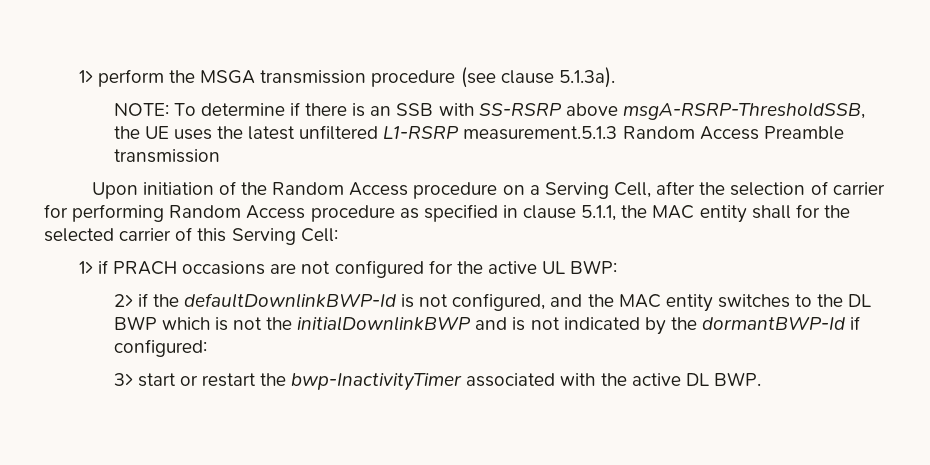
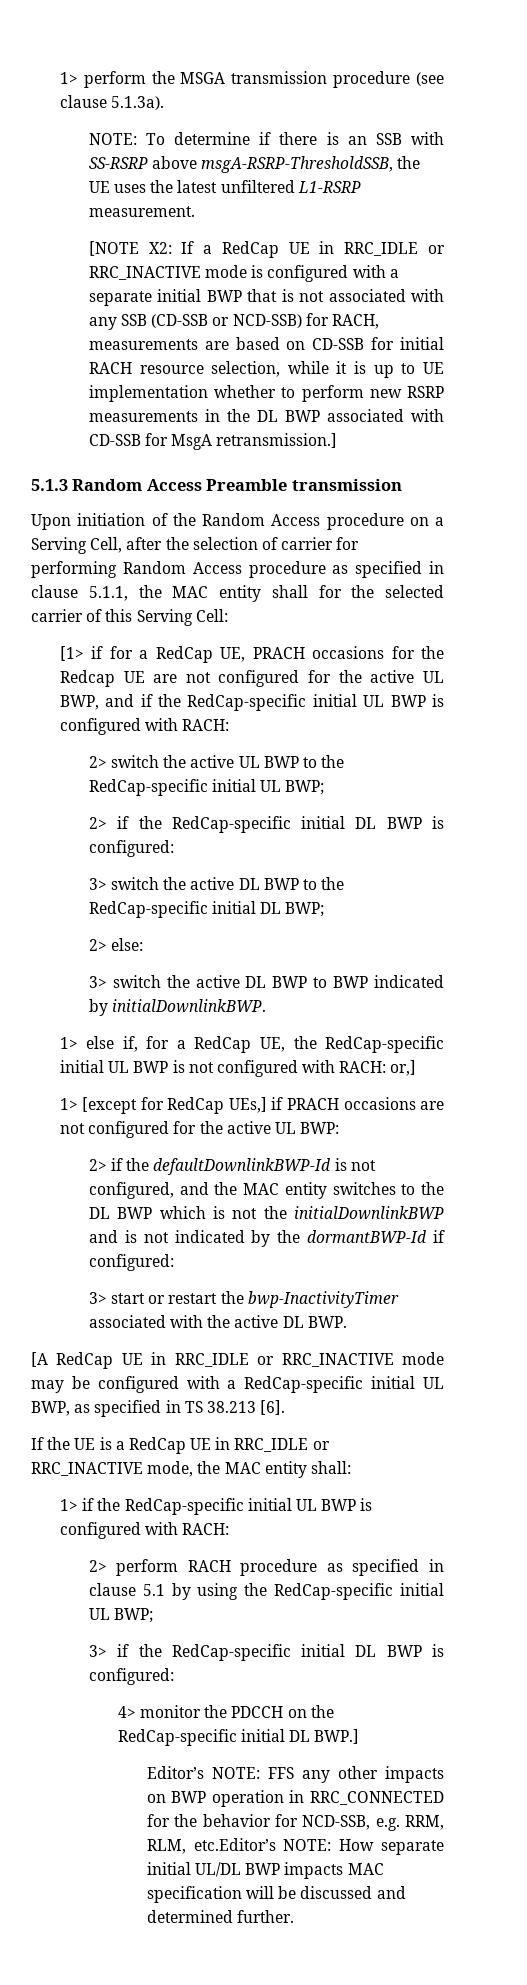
- NOTE: To determine if there is an SSB with SS-RSRP above msgA-RSRP-ThresholdSSB, the UE uses the latest unfiltered L1-RSRP measurement.5.1.3 Random Access Preamble transmission
+ NOTE: To determine if there is an SSB with SS-RSRP above msgA-RSRP-ThresholdSSB, the UE uses the latest unfiltered L1-RSRP measurement.
+ [NOTE X2: If a RedCap UE in RRC_IDLE or RRC_INACTIVE mode is configured with a separate initial BWP that is not associated with any SSB (CD-SSB or NCD-SSB) for RACH, measurements are based on CD-SSB for initial RACH resource selection, while it is up to UE implementation whether to perform new RSRP measurements in the DL BWP associated with CD-SSB for MsgA retransmission.]
+ 5.1.3 Random Access Preamble transmission
- 1> if PRACH occasions are not configured for the active UL BWP:
+ [1> if for a RedCap UE, PRACH occasions for the Redcap UE are not configured for the active UL BWP, and if the RedCap-specific initial UL BWP is configured with RACH:
+ 2> switch the active UL BWP to the RedCap-specific initial UL BWP;
+ 2> if the RedCap-specific initial DL BWP is configured:
+ 3> switch the active DL BWP to the RedCap-specific initial DL BWP;
+ 2> else:
+ 3> switch the active DL BWP to BWP indicated by initialDownlinkBWP.
+ 1> else if, for a RedCap UE, the RedCap-specific initial UL BWP is not configured with RACH: or,]
+ 1> [except for RedCap UEs,] if PRACH occasions are not configured for the active UL BWP:
+ [A RedCap UE in RRC_IDLE or RRC_INACTIVE mode may be configured with a RedCap-specific initial UL BWP, as specified in TS 38.213 [6].
+ If the UE is a RedCap UE in RRC_IDLE or RRC_INACTIVE mode, the MAC entity shall:
+ 1> if the RedCap-specific initial UL BWP is configured with RACH:
+ 2> perform RACH procedure as specified in clause 5.1 by using the RedCap-specific initial UL BWP;
+ 3> if the RedCap-specific initial DL BWP is configured:
+ 4> monitor the PDCCH on the RedCap-specific initial DL BWP.]
+ Editor’s NOTE: FFS any other impacts on BWP operation in RRC_CONNECTED for the behavior for NCD-SSB, e.g. RRM, RLM, etc.Editor’s NOTE: How separate initial UL/DL BWP impacts MAC specification will be discussed and determined further.

